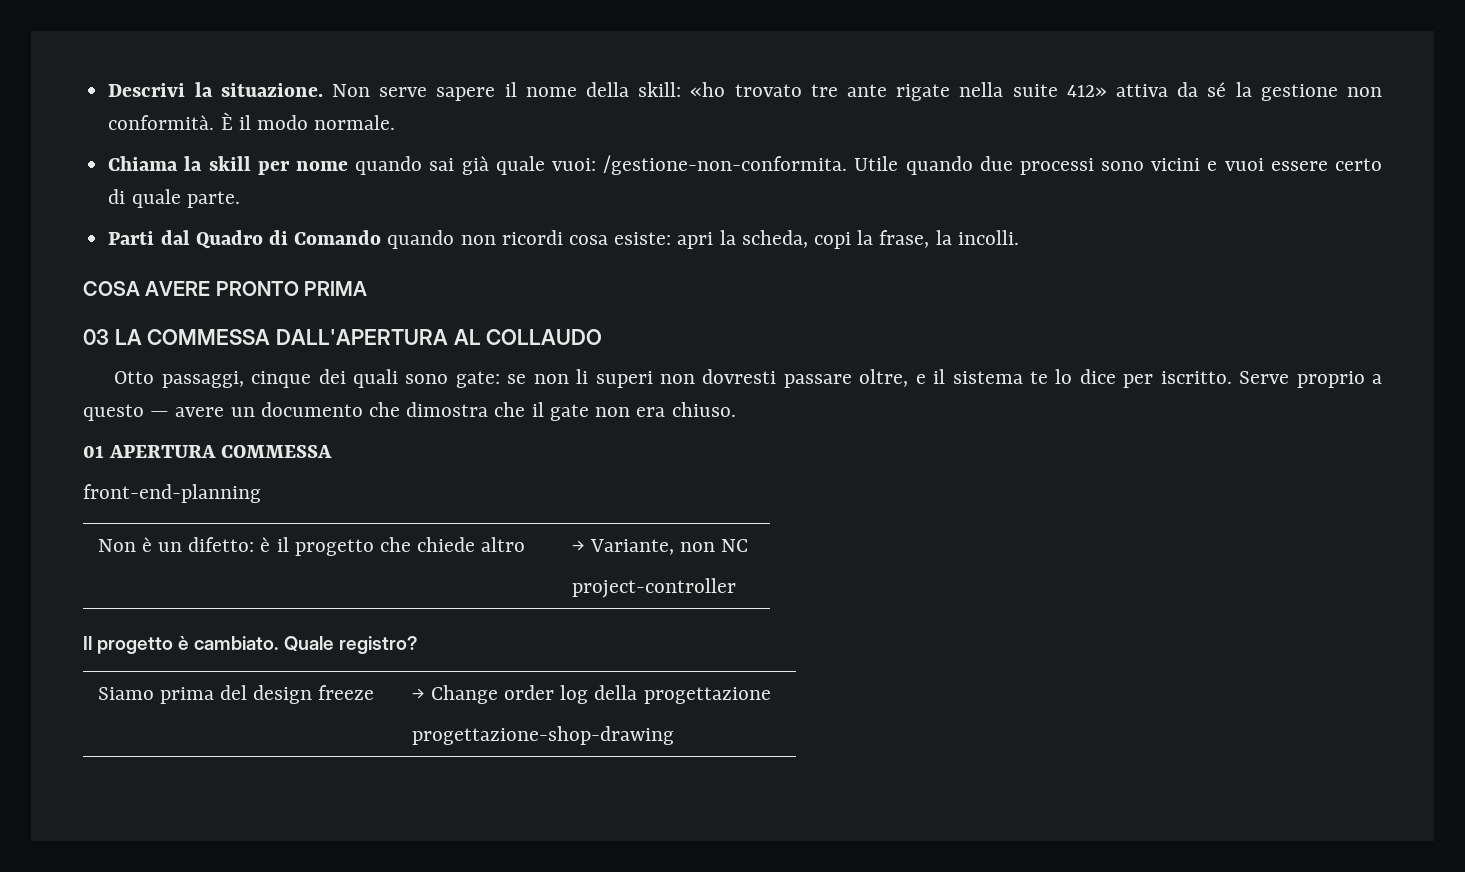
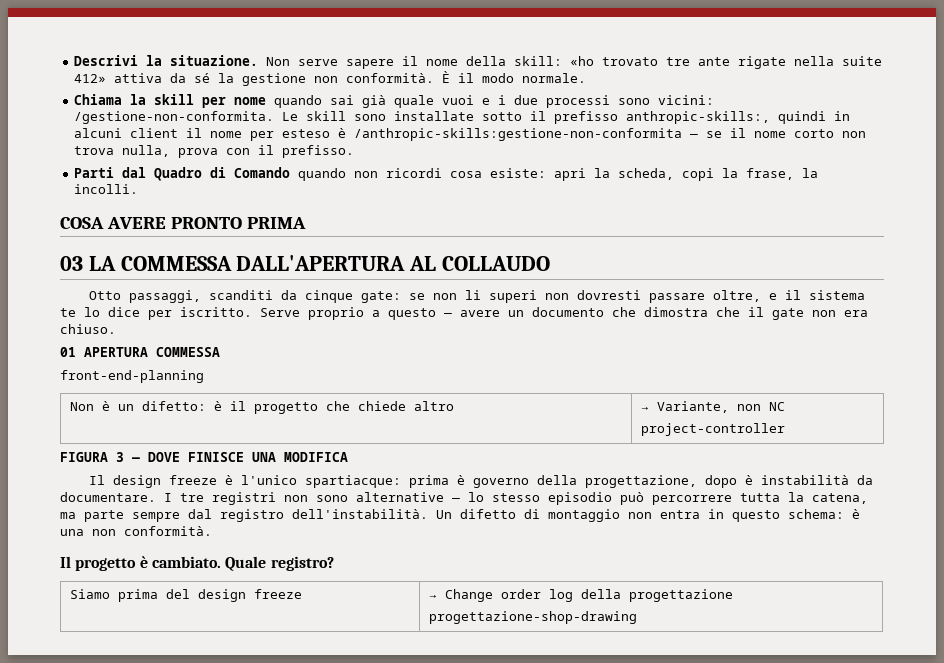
- Chiama la skill per nome quando sai già quale vuoi: /gestione-non-conformita. Utile quando due processi sono vicini e vuoi essere certo di quale parte.
+ Chiama la skill per nome quando sai già quale vuoi e i due processi sono vicini: /gestione-non-conformita. Le skill sono installate sotto il prefisso anthropic-skills:, quindi in alcuni client il nome per esteso è /anthropic-skills:gestione-non-conformita — se il nome corto non trova nulla, prova con il prefisso.
- Otto passaggi, cinque dei quali sono gate: se non li superi non dovresti passare oltre, e il sistema te lo dice per iscritto.
+ Otto passaggi, scanditi da cinque gate: se non li superi non dovresti passare oltre, e il sistema te lo dice per iscritto.
+ FIGURA 3 — DOVE FINISCE UNA MODIFICA
+ Il design freeze è l'unico spartiacque: prima è governo della progettazione, dopo è instabilità da documentare. I tre registri non sono alternative — lo stesso episodio può percorrere tutta la catena, ma parte sempre dal registro dell'instabilità. Un difetto di montaggio non entra in questo schema: è una non conformità.

